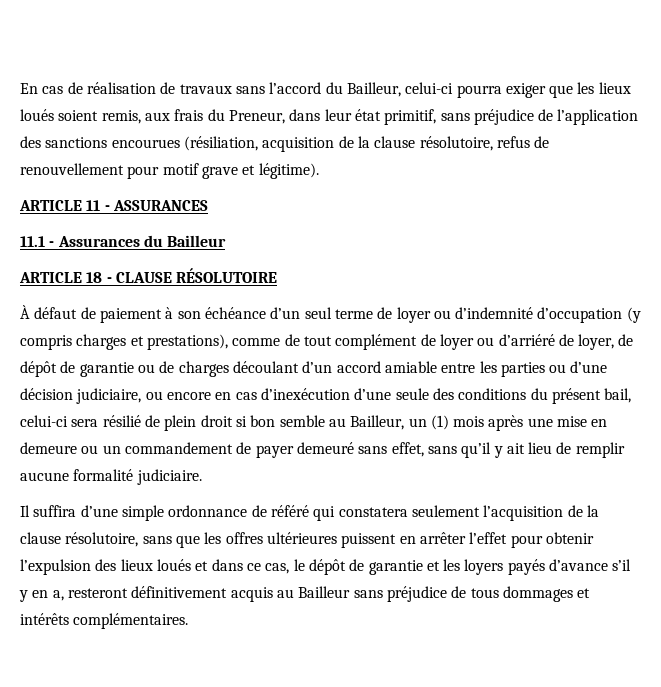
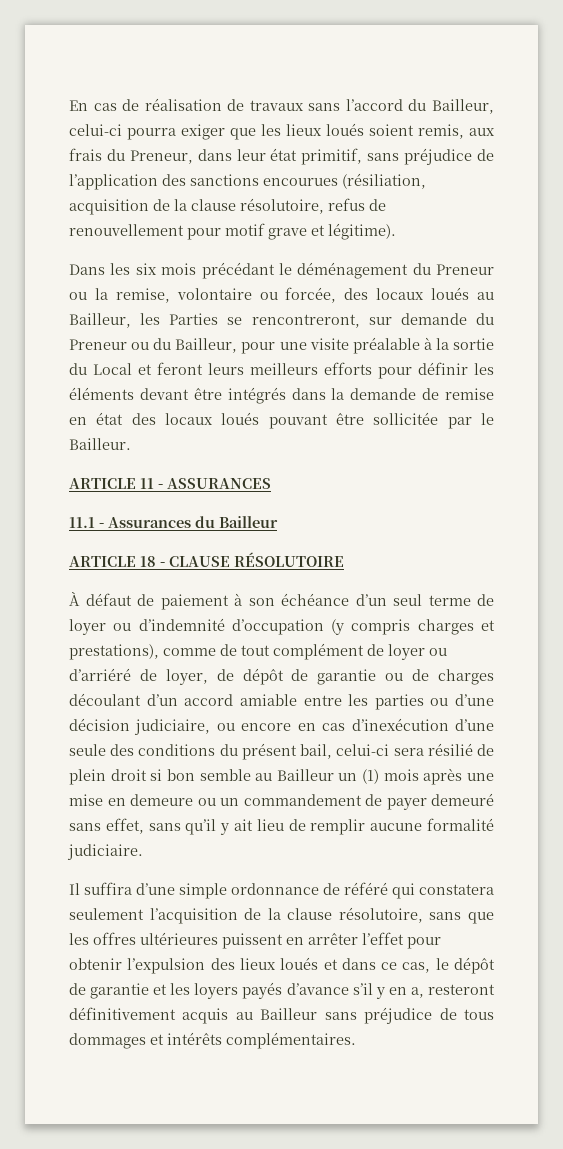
+ Dans les six mois précédant le déménagement du Preneur ou la remise, volontaire ou forcée, des locaux loués au Bailleur, les Parties se rencontreront, sur demande du Preneur ou du Bailleur, pour une visite préalable à la sortie du Local et feront leurs meilleurs efforts pour définir les éléments devant être intégrés dans la demande de remise en état des locaux loués pouvant être sollicitée par le Bailleur.
- À défaut de paiement à son échéance d’un seul terme de loyer ou d’indemnité d’occupation (y compris charges et prestations), comme de tout complément de loyer ou d’arriéré de loyer, de dépôt de garantie ou de charges découlant d’un accord amiable entre les parties ou d’une décision judiciaire, ou encore en cas d’inexécution d’une seule des conditions du présent bail, celui-ci sera résilié de plein droit si bon semble au Bailleur, un (1) mois après une mise en demeure ou un commandement de payer demeuré sans effet, sans qu’il y ait lieu de remplir aucune formalité judiciaire.
+ À défaut de paiement à son échéance d’un seul terme de loyer ou d’indemnité d’occupation (y compris charges et prestations), comme de tout complément de loyer ou d’arriéré de loyer, de dépôt de garantie ou de charges découlant d’un accord amiable entre les parties ou d’une décision judiciaire, ou encore en cas d’inexécution d’une seule des conditions du présent bail, celui-ci sera résilié de plein droit si bon semble au Bailleur un (1) mois après une mise en demeure ou un commandement de payer demeuré sans effet, sans qu’il y ait lieu de remplir aucune formalité judiciaire.

